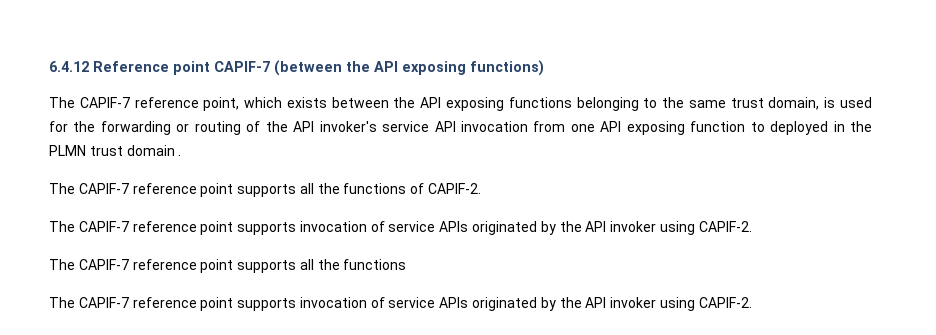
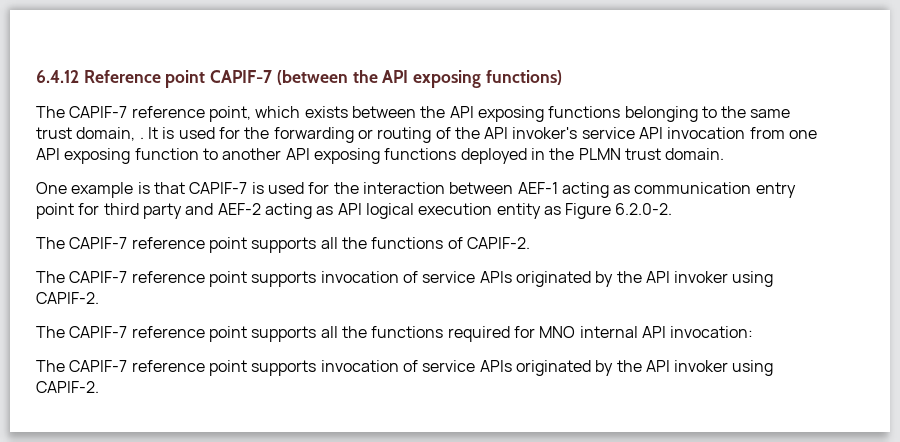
- The CAPIF-7 reference point, which exists between the API exposing functions belonging to the same trust domain, is used for the forwarding or routing of the API invoker's service API invocation from one API exposing function to deployed in the PLMN trust domain .
+ The CAPIF-7 reference point, which exists between the API exposing functions belonging to the same trust domain, . It is used for the forwarding or routing of the API invoker's service API invocation from one API exposing function to another API exposing functions deployed in the PLMN trust domain.
+ One example is that CAPIF-7 is used for the interaction between AEF-1 acting as communication entry point for third party and AEF-2 acting as API logical execution entity as Figure 6.2.0-2.
  The CAPIF-7 reference point supports all the functions of CAPIF-2.
  The CAPIF-7 reference point supports invocation of service APIs originated by the API invoker using CAPIF-2.
- The CAPIF-7 reference point supports all the functions
+ The CAPIF-7 reference point supports all the functions required for MNO internal API invocation:

